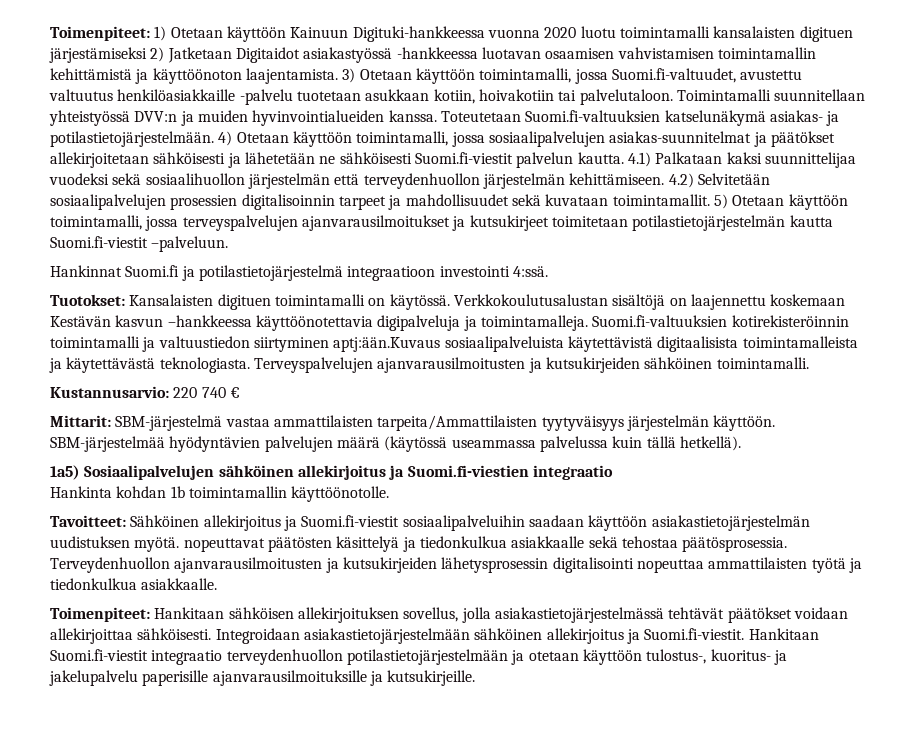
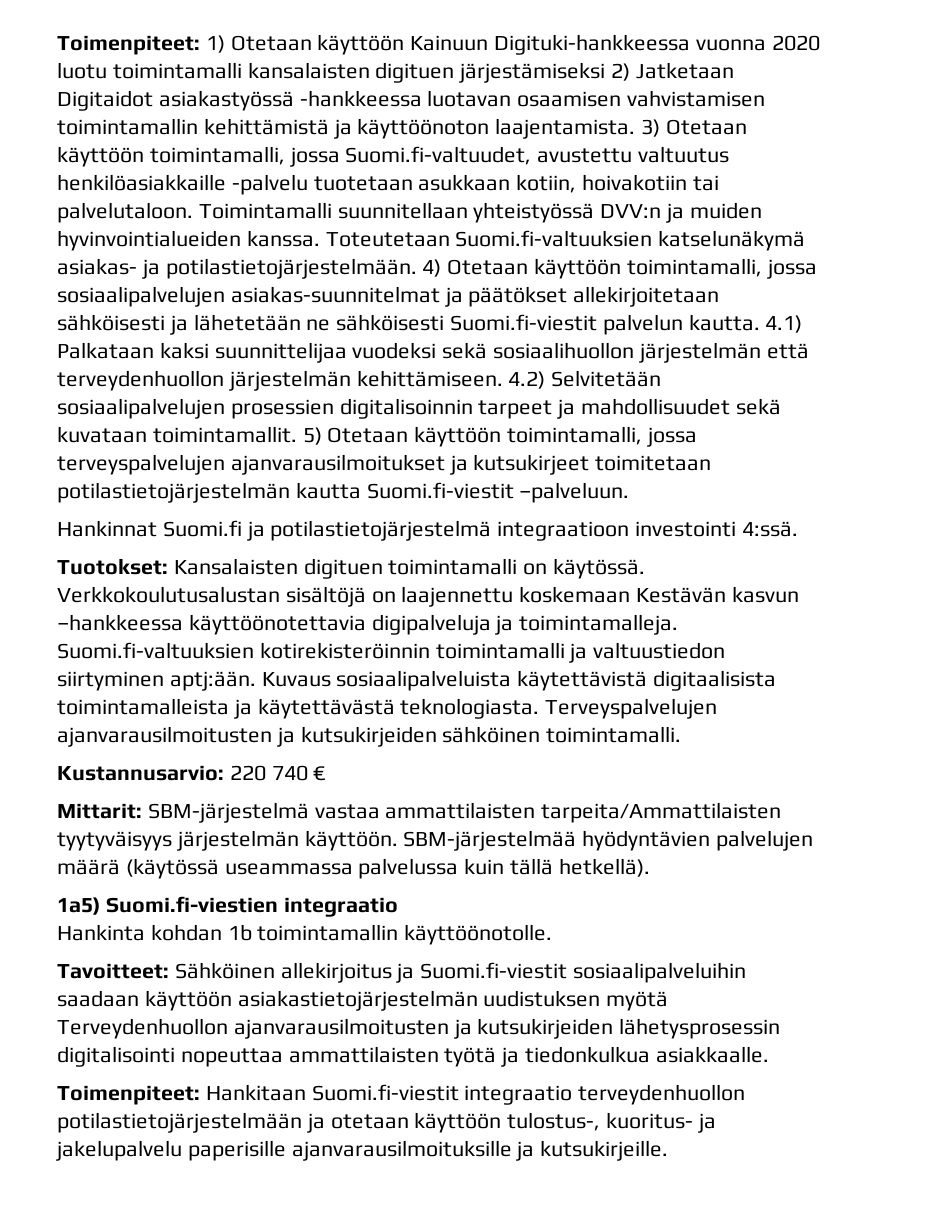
- Suomi.fi-valtuuksien kotirekisteröinnin toimintamalli ja valtuustiedon siirtyminen aptj:ään.Kuvaus sosiaalipalveluista käytettävistä digitaalisista toimintamalleista ja käytettävästä teknologiasta.
+ Suomi.fi-valtuuksien kotirekisteröinnin toimintamalli ja valtuustiedon siirtyminen aptj:ään. Kuvaus sosiaalipalveluista käytettävistä digitaalisista toimintamalleista ja käytettävästä teknologiasta.
- 1a5) Sosiaalipalvelujen sähköinen allekirjoitus ja Suomi.fi-viestien integraatio
+ 1a5) Suomi.fi-viestien integraatio
- Tavoitteet: Sähköinen allekirjoitus ja Suomi.fi-viestit sosiaalipalveluihin saadaan käyttöön asiakastietojärjestelmän uudistuksen myötä. nopeuttavat päätösten käsittelyä ja tiedonkulkua asiakkaalle sekä tehostaa päätösprosessia. Terveydenhuollon ajanvarausilmoitusten ja kutsukirjeiden lähetysprosessin digitalisointi nopeuttaa ammattilaisten työtä ja tiedonkulkua asiakkaalle.
+ Tavoitteet: Sähköinen allekirjoitus ja Suomi.fi-viestit sosiaalipalveluihin saadaan käyttöön asiakastietojärjestelmän uudistuksen myötä Terveydenhuollon ajanvarausilmoitusten ja kutsukirjeiden lähetysprosessin digitalisointi nopeuttaa ammattilaisten työtä ja tiedonkulkua asiakkaalle.
- Toimenpiteet: Hankitaan sähköisen allekirjoituksen sovellus, jolla asiakastietojärjestelmässä tehtävät päätökset voidaan allekirjoittaa sähköisesti. Integroidaan asiakastietojärjestelmään sähköinen allekirjoitus ja Suomi.fi-viestit. Hankitaan Suomi.fi-viestit integraatio terveydenhuollon potilastietojärjestelmään ja otetaan käyttöön tulostus-, kuoritus- ja jakelupalvelu paperisille ajanvarausilmoituksille ja kutsukirjeille.
+ Toimenpiteet: Hankitaan Suomi.fi-viestit integraatio terveydenhuollon potilastietojärjestelmään ja otetaan käyttöön tulostus-, kuoritus- ja jakelupalvelu paperisille ajanvarausilmoituksille ja kutsukirjeille.

